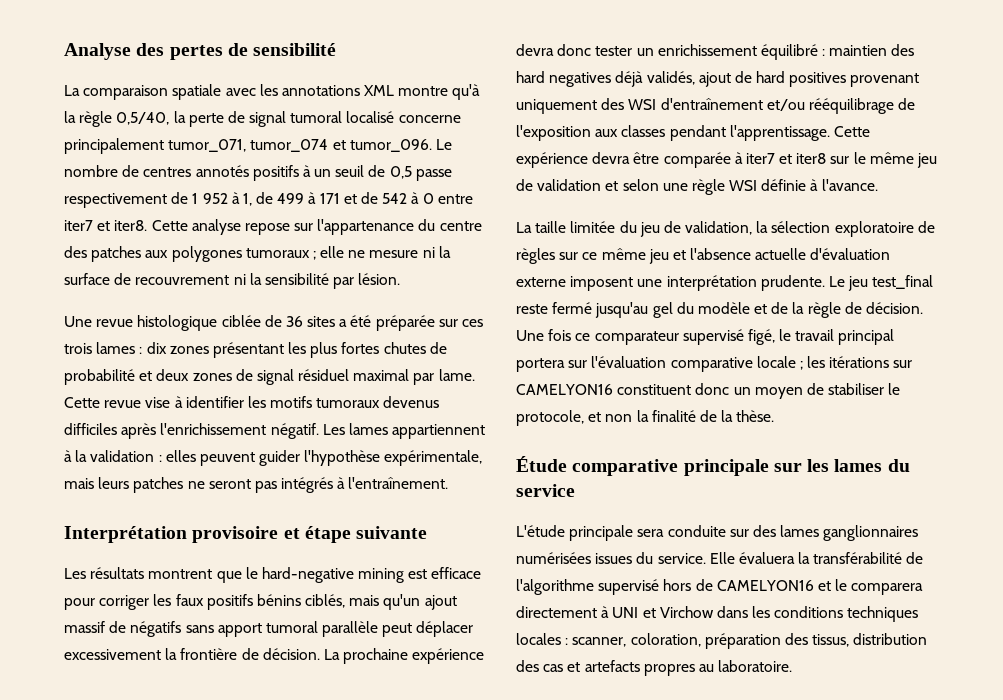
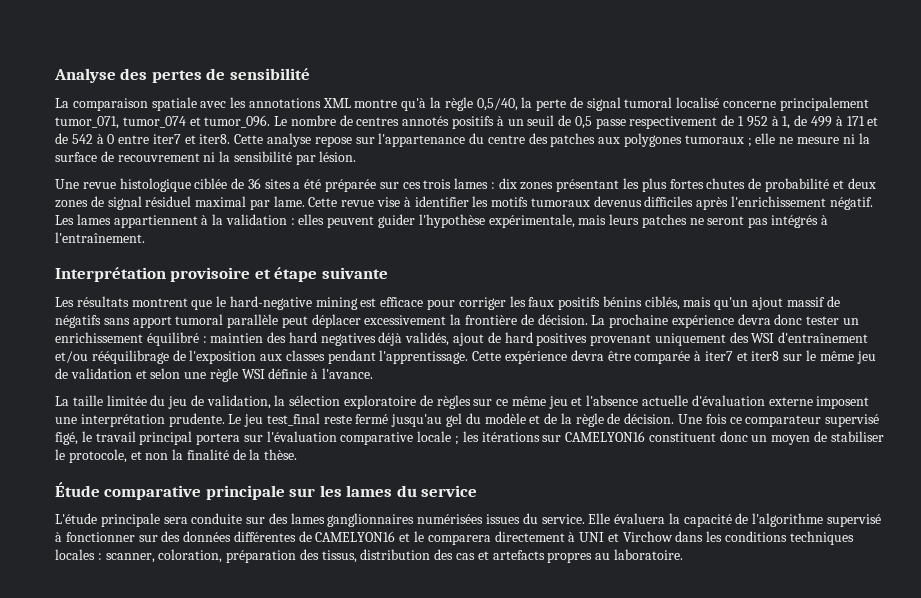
- Elle évaluera la transférabilité de l'algorithme supervisé hors de CAMELYON16 et le comparera directement à UNI et Virchow dans les conditions techniques locales : scanner, coloration, préparation des tissus, distribution des cas et artefacts propres au laboratoire.
+ Elle évaluera la capacité de l'algorithme supervisé à fonctionner sur des données différentes de CAMELYON16 et le comparera directement à UNI et Virchow dans les conditions techniques locales : scanner, coloration, préparation des tissus, distribution des cas et artefacts propres au laboratoire.

